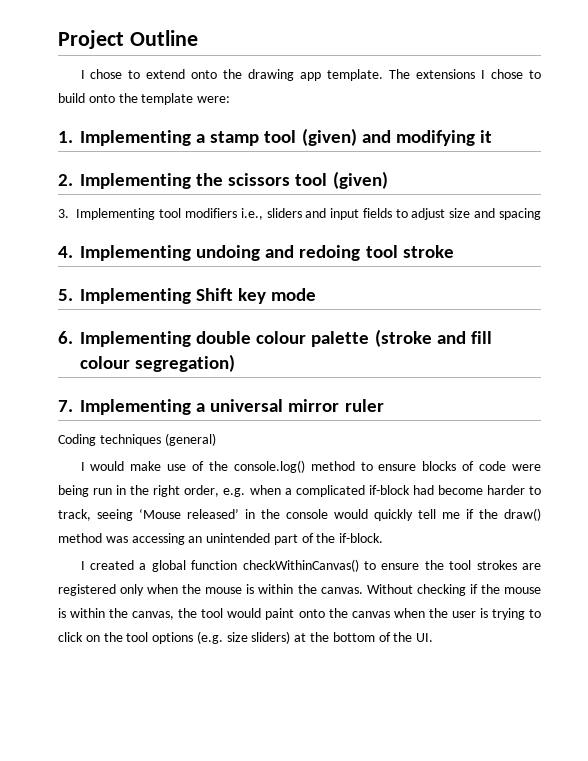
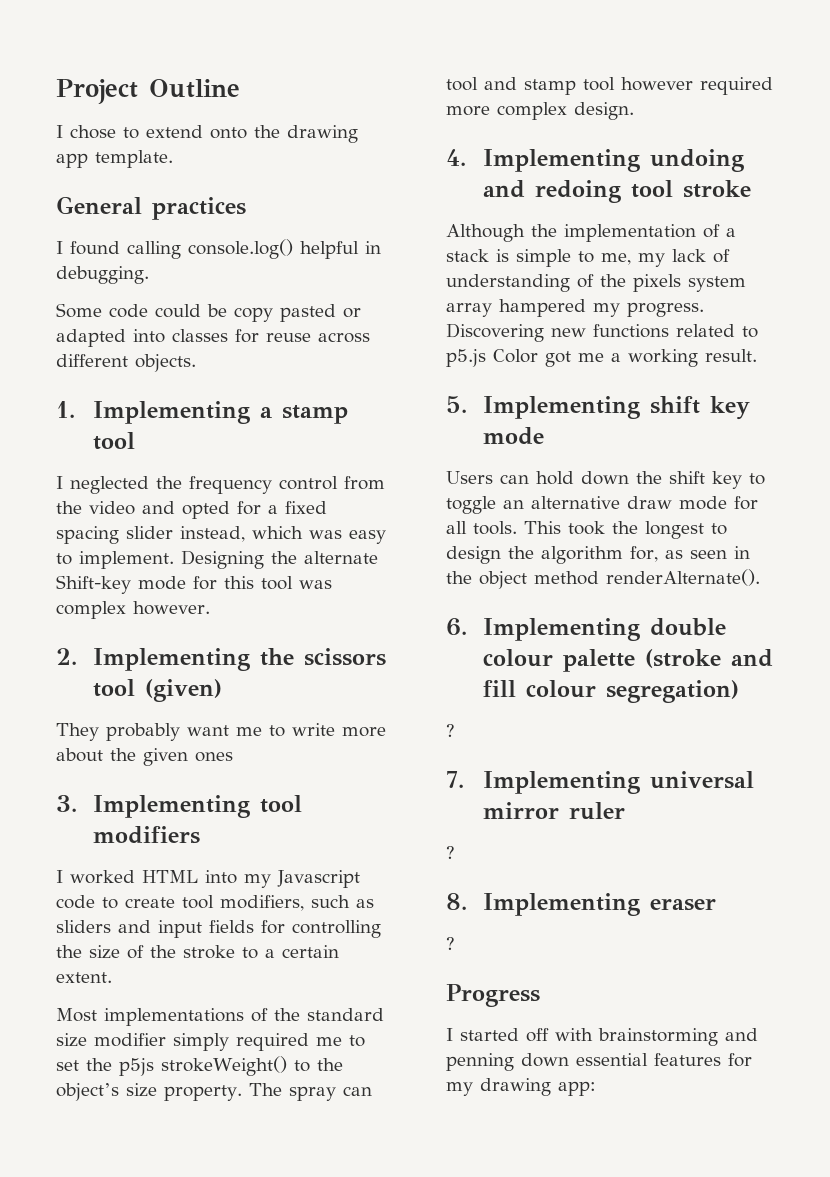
- I chose to extend onto the drawing app template. The extensions I chose to build onto the template were:
+ I chose to extend onto the drawing app template.
+ General practices
+ I found calling console.log() helpful in debugging.
+ Some code could be copy pasted or adapted into classes for reuse across different objects.
- 1. Implementing a stamp tool (given) and modifying it
+ 1. Implementing a stamp tool
+ I neglected the frequency control from the video and opted for a fixed spacing slider instead, which was easy to implement. Designing the alternate Shift-key mode for this tool was complex however.
- 3. Implementing tool modifiers i.e., sliders and input fields to adjust size and spacing
+ They probably want me to write more about the given ones
+ 3. Implementing tool modifiers
+ I worked HTML into my Javascript code to create tool modifiers, such as sliders and input fields for controlling the size of the stroke to a certain extent.
+ Most implementations of the standard size modifier simply required me to set the p5js strokeWeight() to the object’s size property. The spray can tool and stamp tool however required more complex design.
+ Although the implementation of a stack is simple to me, my lack of understanding of the pixels system array hampered my progress. Discovering new functions related to p5.js Color got me a working result.
- 5. Implementing Shift key mode
+ 5. Implementing shift key mode
+ Users can hold down the shift key to toggle an alternative draw mode for all tools. This took the longest to design the algorithm for, as seen in the object method renderAlternate().
  6. Implementing double colour palette (stroke and fill colour segregation)
+ ?
- 7. Implementing a universal mirror ruler
- Coding techniques (general)
- I would make use of the console.log() method to ensure blocks of code were being run in the right order, e.g. when a complicated if-block had become harder to track, seeing ‘Mouse released’ in the console would quickly tell me if the draw() method was accessing an unintended part of the if-block.
- I created a global function checkWithinCanvas() to ensure the tool strokes are registered only when the mouse is within the canvas. Without checking if the mouse is within the canvas, the tool would paint onto the canvas when the user is trying to click on the tool options (e.g. size sliders) at the bottom of the UI.
+ 7. Implementing universal mirror ruler
+ ?
+ 8. Implementing eraser
+ ?
+ Progress
+ I started off with brainstorming and penning down essential features for my drawing app:

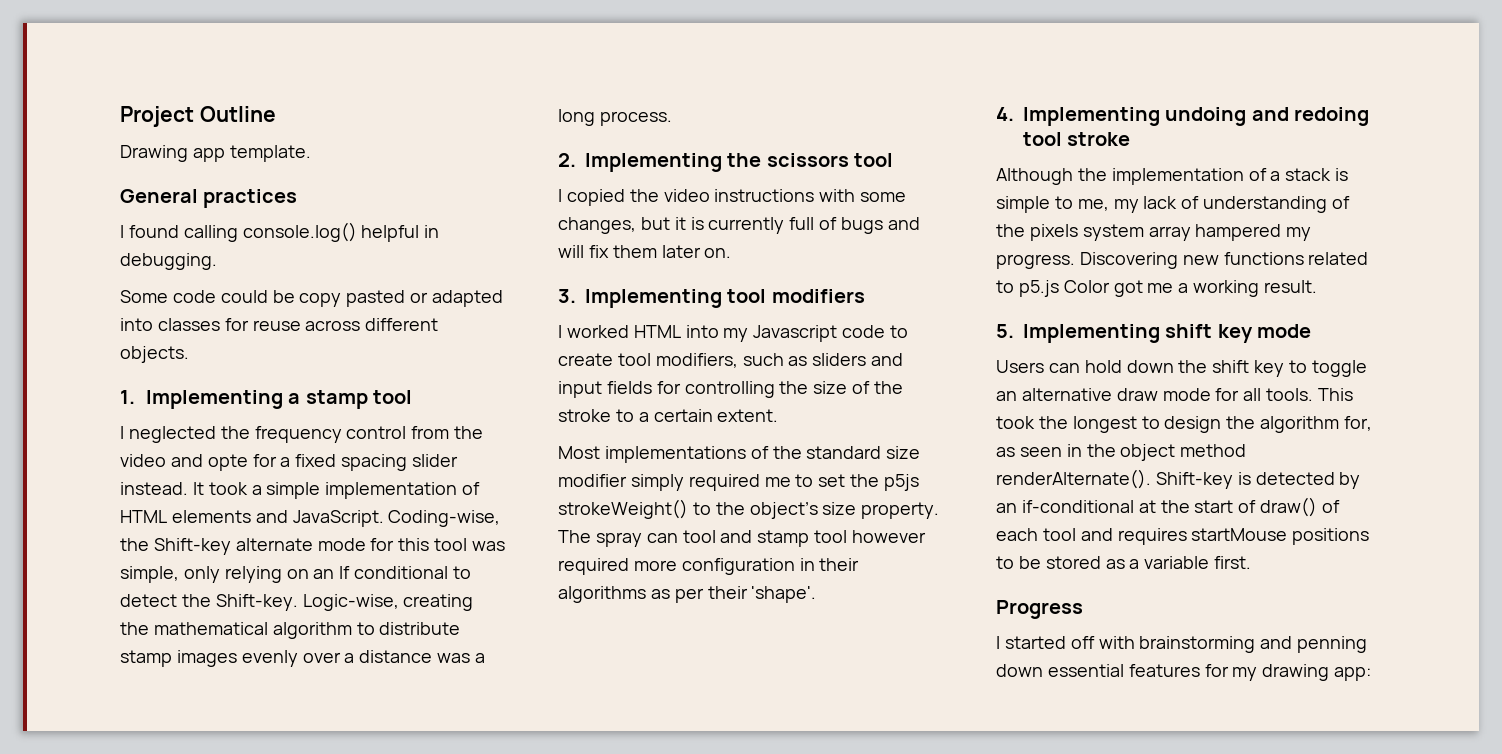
- I chose to extend onto the drawing app template.
+ Drawing app template.
- I neglected the frequency control from the video and opted for a fixed spacing slider instead, which was easy to implement. Designing the alternate Shift-key mode for this tool was complex however.
+ I neglected the frequency control from the video and opte for a fixed spacing slider instead. It took a simple implementation of HTML elements and JavaScript. Coding-wise, the Shift-key alternate mode for this tool was simple, only relying on an If conditional to detect the Shift-key. Logic-wise, creating the mathematical algorithm to distribute stamp images evenly over a distance was a long process.
- 2. Implementing the scissors tool (given)
- They probably want me to write more about the given ones
+ 2. Implementing the scissors tool
+ I copied the video instructions with some changes, but it is currently full of bugs and will fix them later on.
- The spray can tool and stamp tool however required more complex design.
+ The spray can tool and stamp tool however required more configuration in their algorithms as per their 'shape'.
- This took the longest to design the algorithm for, as seen in the object method renderAlternate().
- 6. Implementing double colour palette (stroke and fill colour segregation)
- ?
- 7. Implementing universal mirror ruler
- ?
- 8. Implementing eraser
- ?
+ This took the longest to design the algorithm for, as seen in the object method renderAlternate(). Shift-key is detected by an if-conditional at the start of draw() of each tool and requires startMouse positions to be stored as a variable first.

